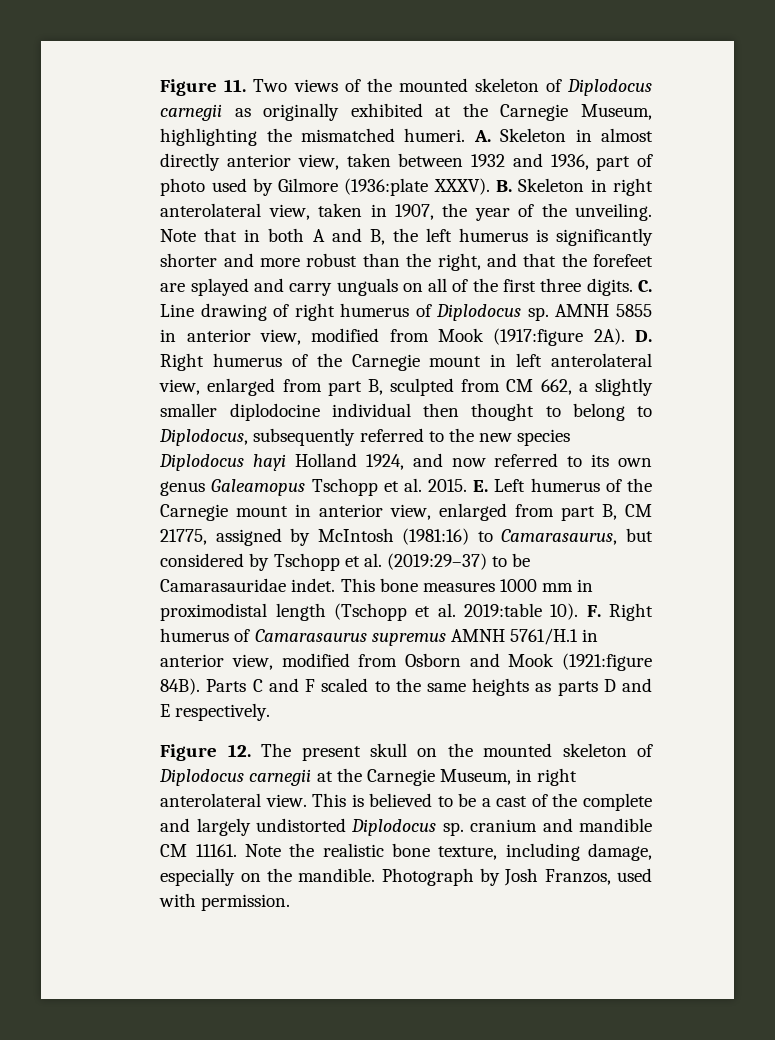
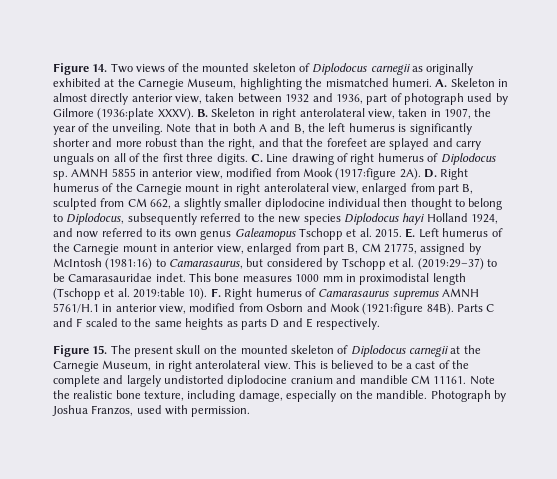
- Figure 11. Two views of the mounted skeleton of Diplodocus carnegii as originally exhibited at the Carnegie Museum, highlighting the mismatched humeri.
+ Figure 14. Two views of the mounted skeleton of Diplodocus carnegii as originally exhibited at the Carnegie Museum, highlighting the mismatched humeri.
- A. Skeleton in almost directly anterior view, taken between 1932 and 1936, part of photo used by Gilmore (1936:plate XXXV).
+ A. Skeleton in almost directly anterior view, taken between 1932 and 1936, part of photograph used by Gilmore (1936:plate XXXV).
- D. Right humerus of the Carnegie mount in left anterolateral view, enlarged from part B, sculpted from CM 662, a slightly smaller diplodocine individual then thought to belong to Diplodocus, subsequently referred to the new species Diplodocus hayi Holland 1924, and now referred to its own genus Galeamopus Tschopp et al. 2015.
+ D. Right humerus of the Carnegie mount in right anterolateral view, enlarged from part B, sculpted from CM 662, a slightly smaller diplodocine individual then thought to belong to Diplodocus, subsequently referred to the new species Diplodocus hayi Holland 1924, and now referred to its own genus Galeamopus Tschopp et al. 2015.
- Figure 12. The present skull on the mounted skeleton of Diplodocus carnegii at the Carnegie Museum, in right anterolateral view.
+ Figure 15. The present skull on the mounted skeleton of Diplodocus carnegii at the Carnegie Museum, in right anterolateral view.
- This is believed to be a cast of the complete and largely undistorted Diplodocus sp. cranium and mandible CM 11161.
+ This is believed to be a cast of the complete and largely undistorted diplodocine cranium and mandible CM 11161.
- Photograph by Josh Franzos, used with permission.
+ Photograph by Joshua Franzos, used with permission.

